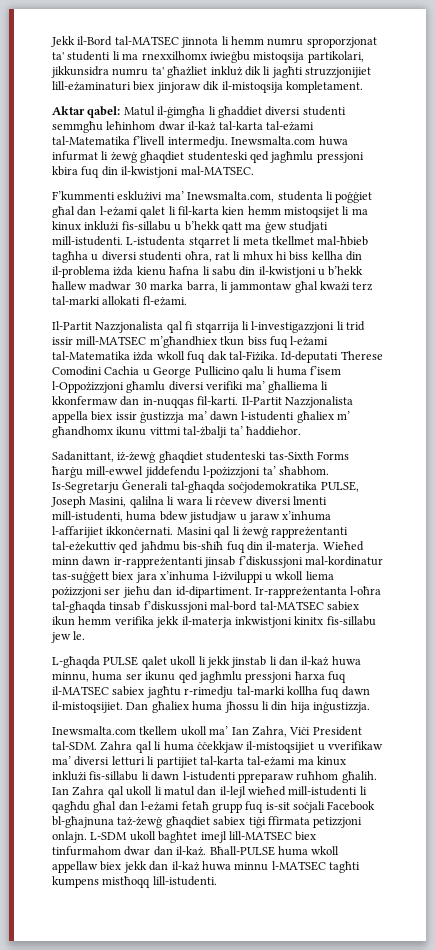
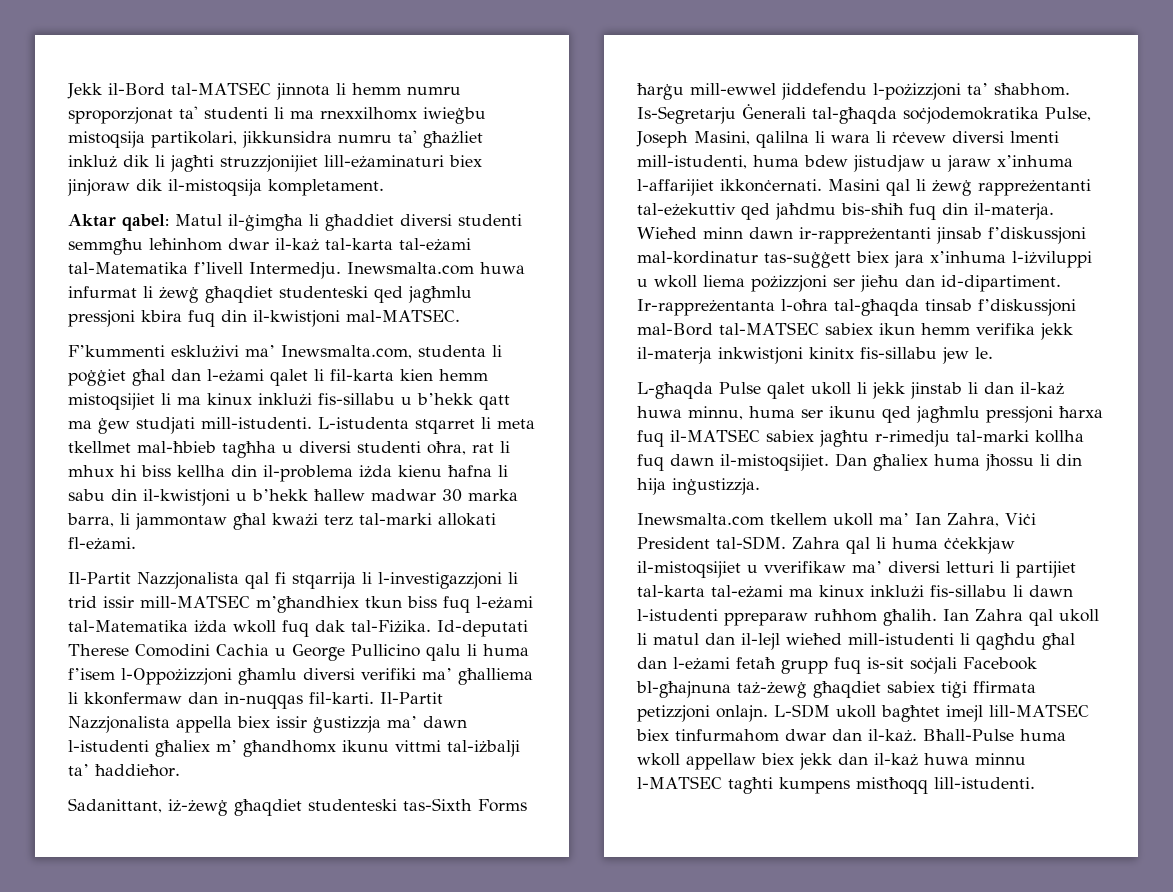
- Aktar qabel: Matul il-ġimgħa li għaddiet diversi studenti semmgħu leħinhom dwar il-każ tal-karta tal-eżami tal-Matematika f’livell intermedju.
+ Aktar qabel: Matul il-ġimgħa li għaddiet diversi studenti semmgħu leħinhom dwar il-każ tal-karta tal-eżami tal-Matematika f’livell Intermedju.
- F’kummenti esklużivi ma’ Inewsmalta.com, studenta li poġġiet għal dan l-eżami qalet li fil-karta kien hemm mistoqsijet li ma kinux inklużi fis-sillabu u b’hekk qatt ma ġew studjati mill-istudenti.
+ F’kummenti esklużivi ma’ Inewsmalta.com, studenta li poġġiet għal dan l-eżami qalet li fil-karta kien hemm mistoqsijiet li ma kinux inklużi fis-sillabu u b’hekk qatt ma ġew studjati mill-istudenti.
- Il-Partit Nazzjonalista appella biex issir ġustizzja ma’ dawn l-istudenti għaliex m’ għandhomx ikunu vittmi tal-żbalji ta’ ħaddiehor.
+ Il-Partit Nazzjonalista appella biex issir ġustizzja ma’ dawn l-istudenti għaliex m’ għandhomx ikunu vittmi tal-iżbalji ta’ ħaddieħor.
- Is-Segretarju Ġenerali tal-għaqda soċjodemokratika PULSE, Joseph Masini, qalilna li wara li rċevew diversi lmenti mill-istudenti, huma bdew jistudjaw u jaraw x’inhuma l-affarijiet ikkonċernati.
+ Is-Segretarju Ġenerali tal-għaqda soċjodemokratika Pulse, Joseph Masini, qalilna li wara li rċevew diversi lmenti mill-istudenti, huma bdew jistudjaw u jaraw x’inhuma l-affarijiet ikkonċernati.
- Ir-rappreżentanta l-oħra tal-għaqda tinsab f’diskussjoni mal-bord tal-MATSEC sabiex ikun hemm verifika jekk il-materja inkwistjoni kinitx fis-sillabu jew le.
+ Ir-rappreżentanta l-oħra tal-għaqda tinsab f’diskussjoni mal-Bord tal-MATSEC sabiex ikun hemm verifika jekk il-materja inkwistjoni kinitx fis-sillabu jew le.
- L-għaqda PULSE qalet ukoll li jekk jinstab li dan il-każ huwa minnu, huma ser ikunu qed jagħmlu pressjoni ħarxa fuq il-MATSEC sabiex jagħtu r-rimedju tal-marki kollha fuq dawn il-mistoqsijiet.
+ L-għaqda Pulse qalet ukoll li jekk jinstab li dan il-każ huwa minnu, huma ser ikunu qed jagħmlu pressjoni ħarxa fuq il-MATSEC sabiex jagħtu r-rimedju tal-marki kollha fuq dawn il-mistoqsijiet.
- Bħall-PULSE huma wkoll appellaw biex jekk dan il-każ huwa minnu l-MATSEC tagħti kumpens mistħoqq lill-istudenti.
+ Bħall-Pulse huma wkoll appellaw biex jekk dan il-każ huwa minnu l-MATSEC tagħti kumpens mistħoqq lill-istudenti.

